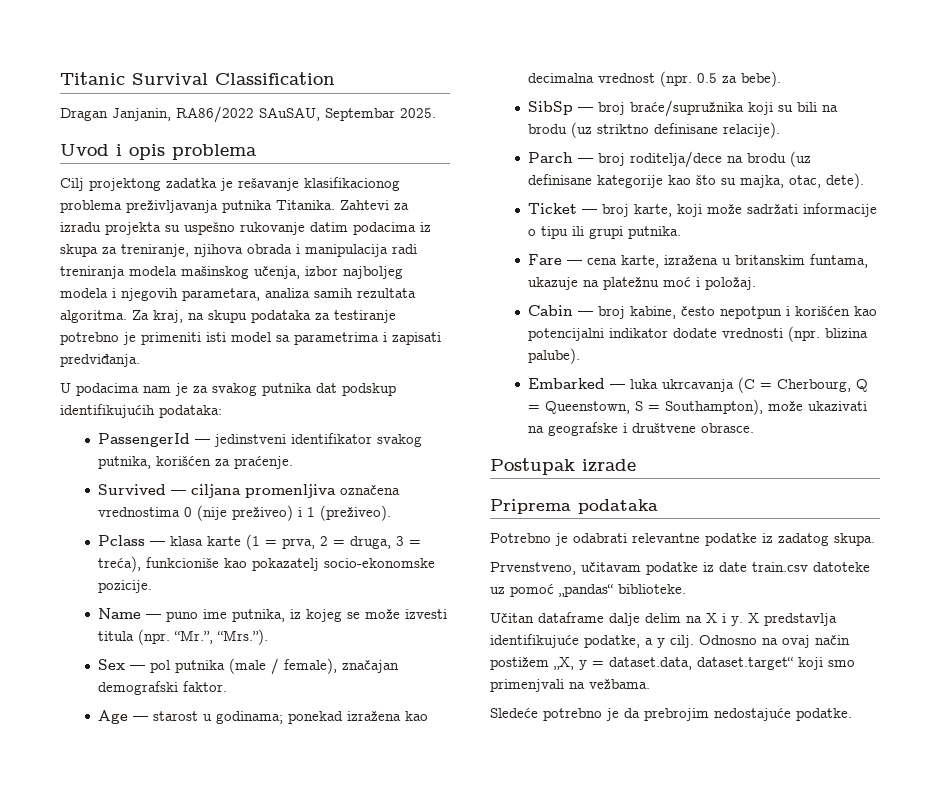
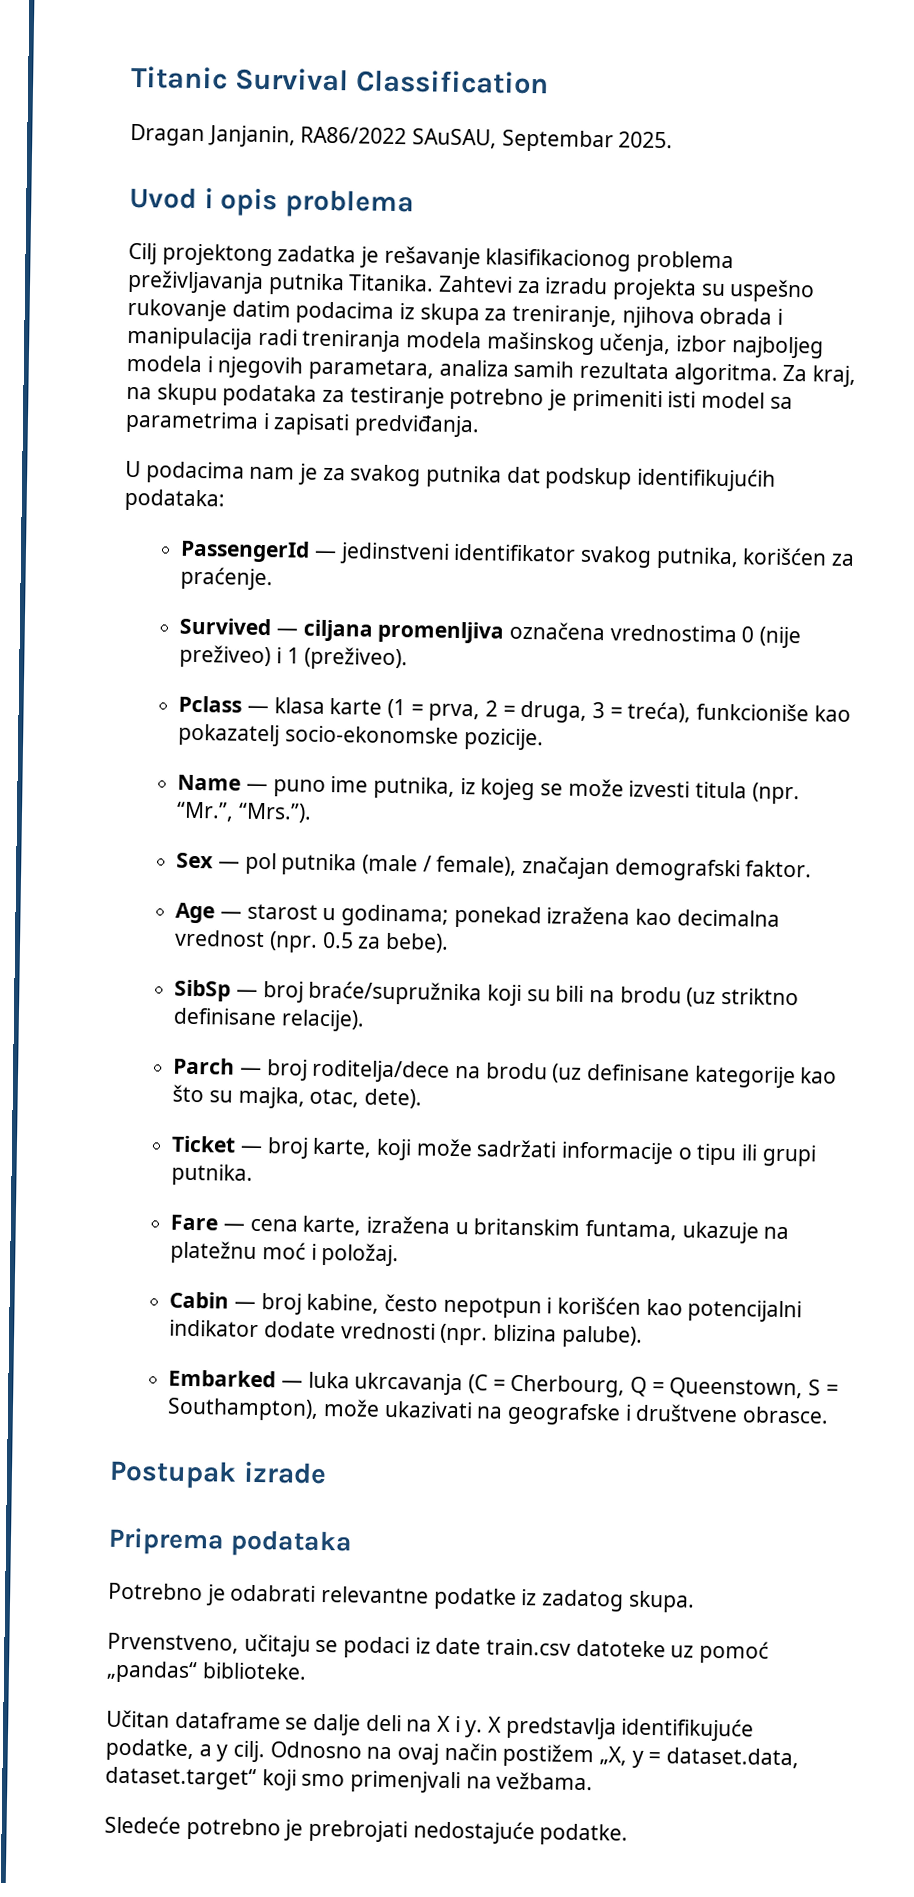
- Prvenstveno, učitavam podatke iz date train.csv datoteke uz pomoć „pandas“ biblioteke.
+ Prvenstveno, učitaju se podaci iz date train.csv datoteke uz pomoć „pandas“ biblioteke.
- Učitan dataframe dalje delim na X i y.
+ Učitan dataframe se dalje deli na X i y.
- Sledeće potrebno je da prebrojim nedostajuće podatke.
+ Sledeće potrebno je prebrojati nedostajuće podatke.

